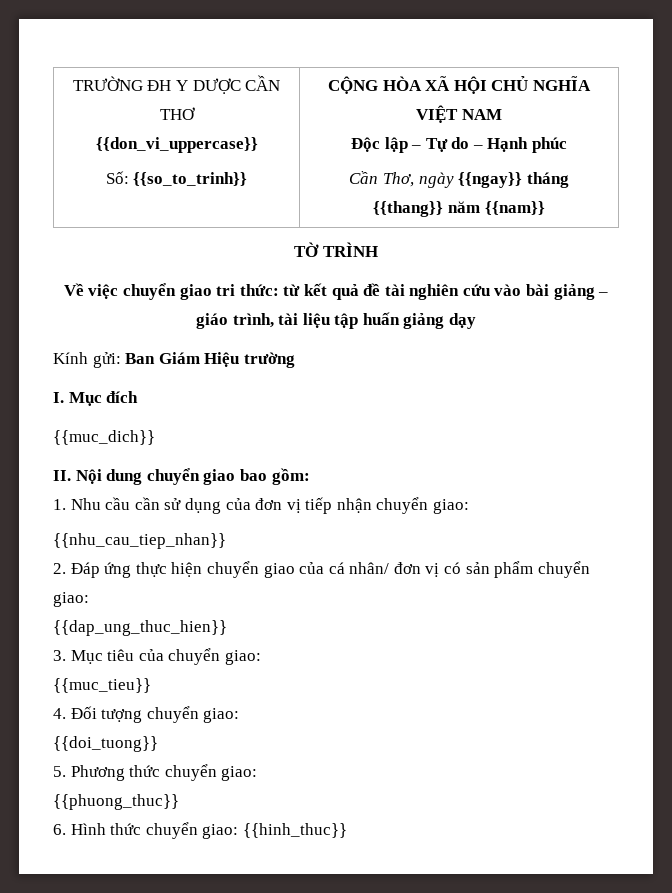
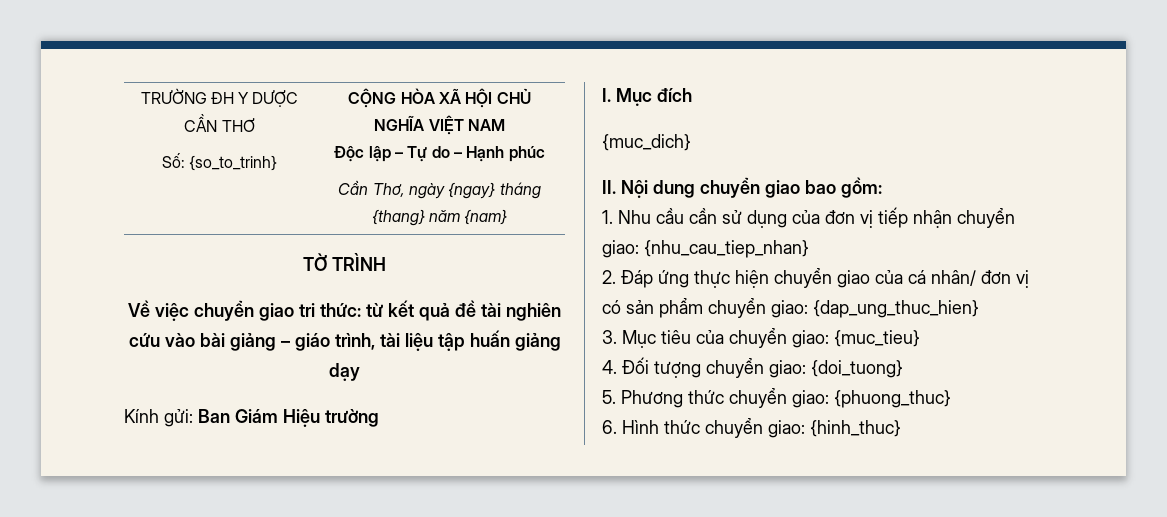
  TRƯỜNG ĐH Y DƯỢC CẦN THƠ
- {{don_vi_uppercase}}
- Số: {{so_to_trinh}} | CỘNG HÒA XÃ HỘI CHỦ NGHĨA VIỆT NAM
+ Số: {so_to_trinh} | CỘNG HÒA XÃ HỘI CHỦ NGHĨA VIỆT NAM
  Độc lập – Tự do – Hạnh phúc
- Cần Thơ, ngày {{ngay}} tháng {{thang}} năm {{nam}}
+ Cần Thơ, ngày {ngay} tháng {thang} năm {nam}
- {{muc_dich}}
+ {muc_dich}
- 1. Nhu cầu cần sử dụng của đơn vị tiếp nhận chuyển giao:
- {{nhu_cau_tiep_nhan}}
+ 1. Nhu cầu cần sử dụng của đơn vị tiếp nhận chuyển giao: {nhu_cau_tiep_nhan}
- 2. Đáp ứng thực hiện chuyển giao của cá nhân/ đơn vị có sản phẩm chuyển giao:
- {{dap_ung_thuc_hien}}
+ 2. Đáp ứng thực hiện chuyển giao của cá nhân/ đơn vị có sản phẩm chuyển giao: {dap_ung_thuc_hien}
- 3. Mục tiêu của chuyển giao:
- {{muc_tieu}}
+ 3. Mục tiêu của chuyển giao: {muc_tieu}
- 4. Đối tượng chuyển giao:
- {{doi_tuong}}
+ 4. Đối tượng chuyển giao: {doi_tuong}
- 5. Phương thức chuyển giao:
- {{phuong_thuc}}
+ 5. Phương thức chuyển giao: {phuong_thuc}
- 6. Hình thức chuyển giao: {{hinh_thuc}}
+ 6. Hình thức chuyển giao: {hinh_thuc}

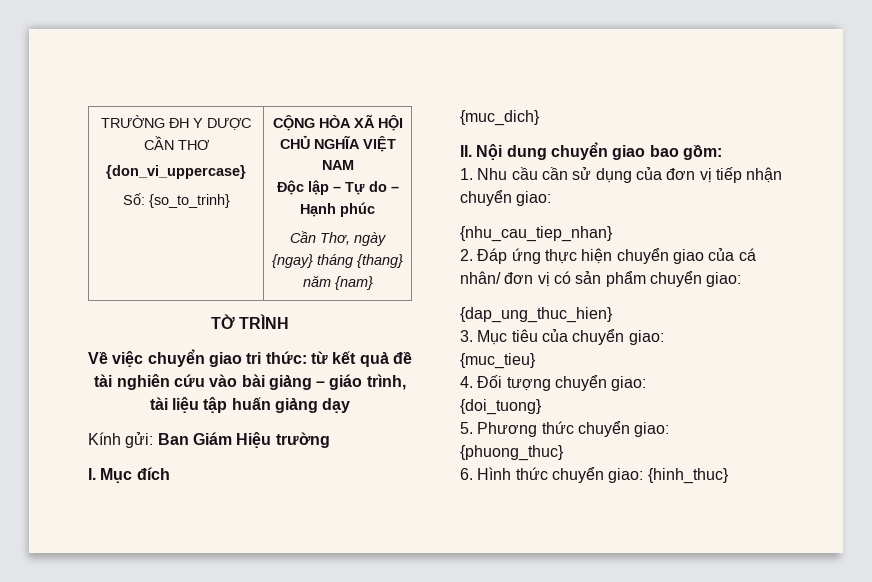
  TRƯỜNG ĐH Y DƯỢC CẦN THƠ
+ {don_vi_uppercase}
- 1. Nhu cầu cần sử dụng của đơn vị tiếp nhận chuyển giao: {nhu_cau_tiep_nhan}
+ 1. Nhu cầu cần sử dụng của đơn vị tiếp nhận chuyển giao:
+ {nhu_cau_tiep_nhan}
- 2. Đáp ứng thực hiện chuyển giao của cá nhân/ đơn vị có sản phẩm chuyển giao: {dap_ung_thuc_hien}
+ 2. Đáp ứng thực hiện chuyển giao của cá nhân/ đơn vị có sản phẩm chuyển giao:
+ {dap_ung_thuc_hien}
- 3. Mục tiêu của chuyển giao: {muc_tieu}
+ 3. Mục tiêu của chuyển giao:
+ {muc_tieu}
- 4. Đối tượng chuyển giao: {doi_tuong}
+ 4. Đối tượng chuyển giao:
+ {doi_tuong}
- 5. Phương thức chuyển giao: {phuong_thuc}
+ 5. Phương thức chuyển giao:
+ {phuong_thuc}

